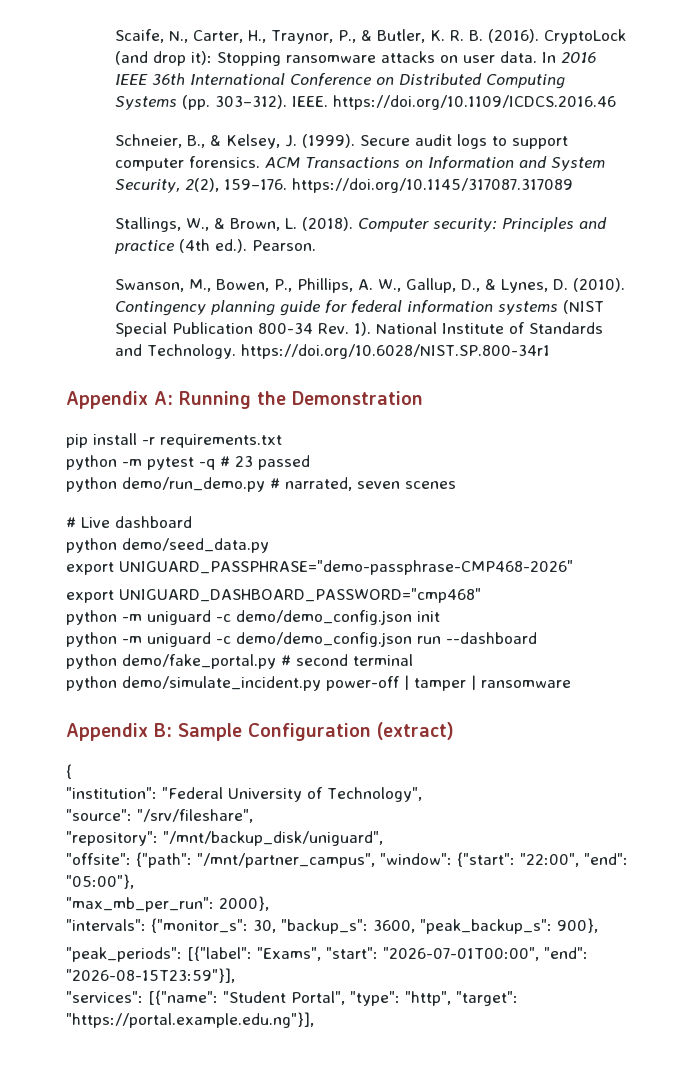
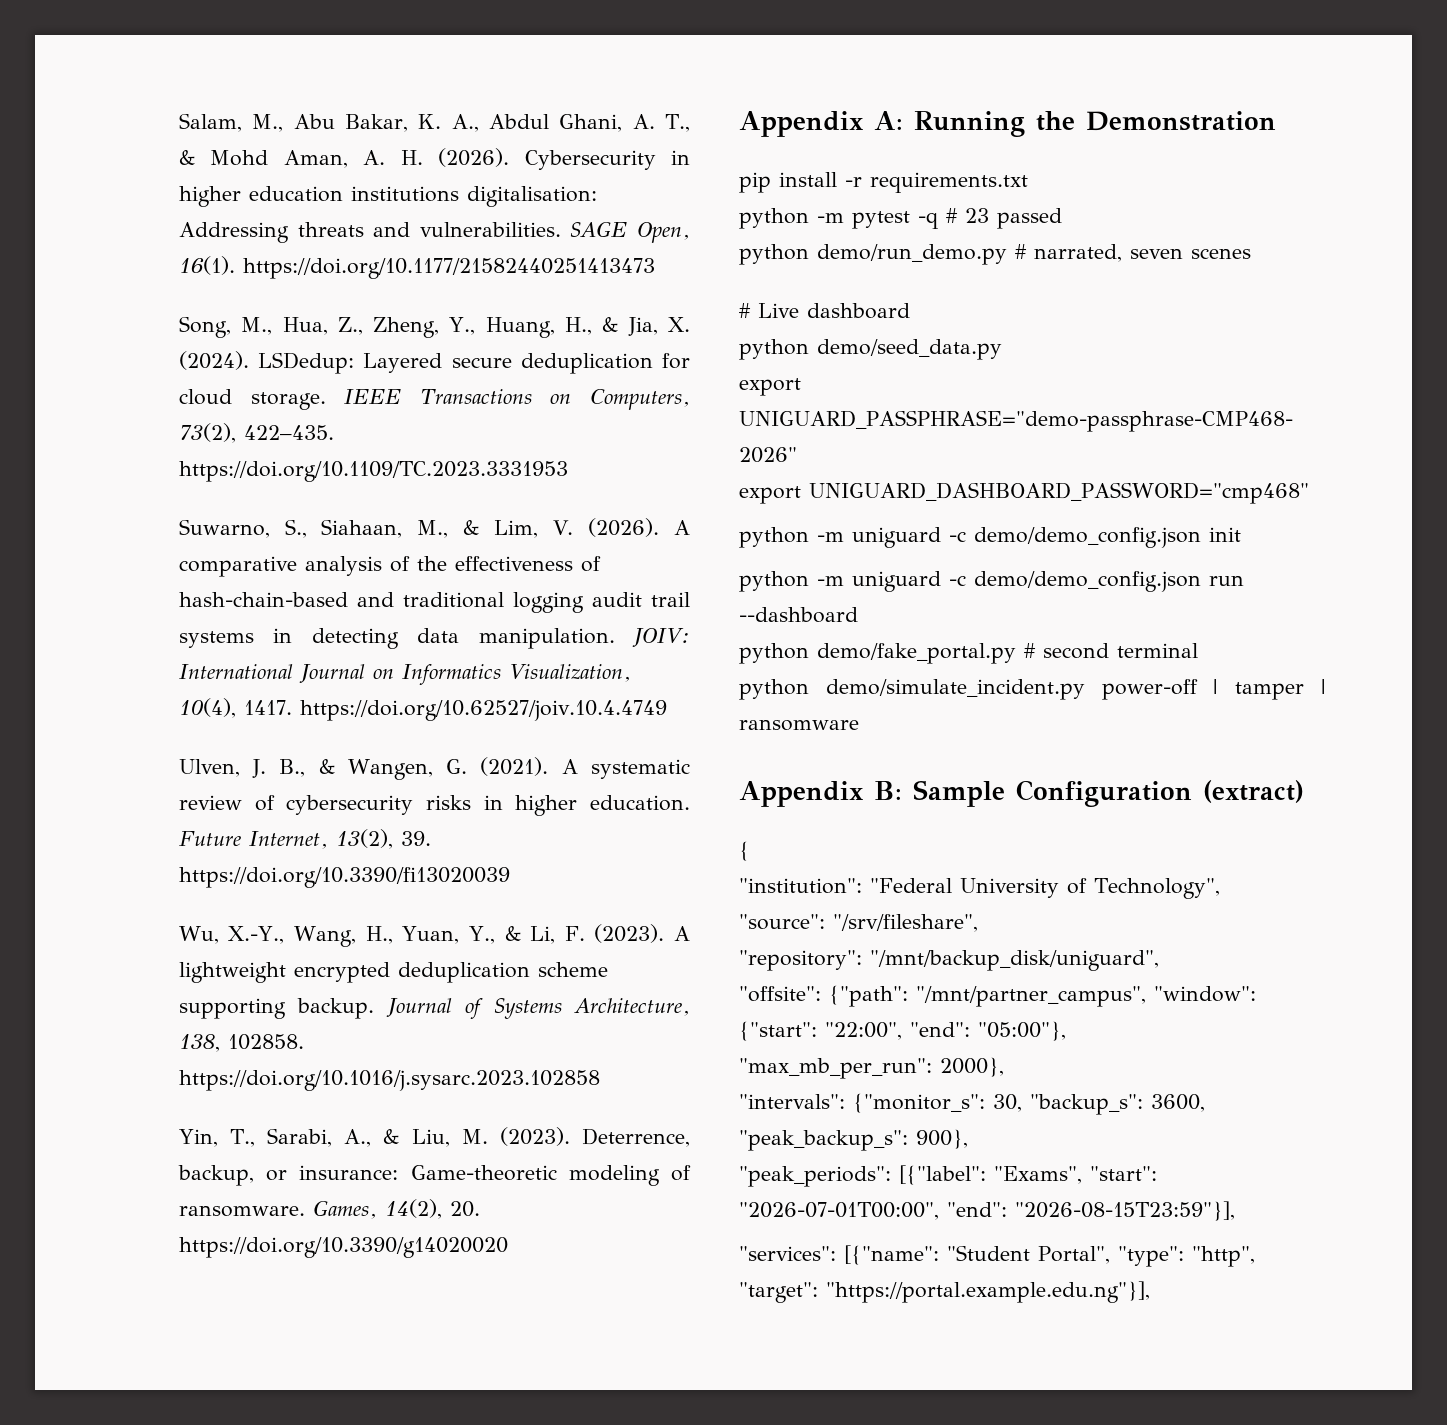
- Scaife, N., Carter, H., Traynor, P., & Butler, K. R. B. (2016). CryptoLock (and drop it): Stopping ransomware attacks on user data. In 2016 IEEE 36th International Conference on Distributed Computing Systems (pp. 303–312). IEEE. https://doi.org/10.1109/ICDCS.2016.46
- Schneier, B., & Kelsey, J. (1999). Secure audit logs to support computer forensics. ACM Transactions on Information and System Security, 2(2), 159–176. https://doi.org/10.1145/317087.317089
- Stallings, W., & Brown, L. (2018). Computer security: Principles and practice (4th ed.). Pearson.
- Swanson, M., Bowen, P., Phillips, A. W., Gallup, D., & Lynes, D. (2010). Contingency planning guide for federal information systems (NIST Special Publication 800-34 Rev. 1). National Institute of Standards and Technology. https://doi.org/10.6028/NIST.SP.800-34r1
+ Salam, M., Abu Bakar, K. A., Abdul Ghani, A. T., & Mohd Aman, A. H. (2026). Cybersecurity in higher education institutions digitalisation: Addressing threats and vulnerabilities. SAGE Open, 16(1). https://doi.org/10.1177/21582440251413473
+ Song, M., Hua, Z., Zheng, Y., Huang, H., & Jia, X. (2024). LSDedup: Layered secure deduplication for cloud storage. IEEE Transactions on Computers, 73(2), 422–435. https://doi.org/10.1109/TC.2023.3331953
+ Suwarno, S., Siahaan, M., & Lim, V. (2026). A comparative analysis of the effectiveness of hash-chain-based and traditional logging audit trail systems in detecting data manipulation. JOIV: International Journal on Informatics Visualization, 10(4), 1417. https://doi.org/10.62527/joiv.10.4.4749
+ Ulven, J. B., & Wangen, G. (2021). A systematic review of cybersecurity risks in higher education. Future Internet, 13(2), 39. https://doi.org/10.3390/fi13020039
+ Wu, X.-Y., Wang, H., Yuan, Y., & Li, F. (2023). A lightweight encrypted deduplication scheme supporting backup. Journal of Systems Architecture, 138, 102858. https://doi.org/10.1016/j.sysarc.2023.102858
+ Yin, T., Sarabi, A., & Liu, M. (2023). Deterrence, backup, or insurance: Game-theoretic modeling of ransomware. Games, 14(2), 20. https://doi.org/10.3390/g14020020

